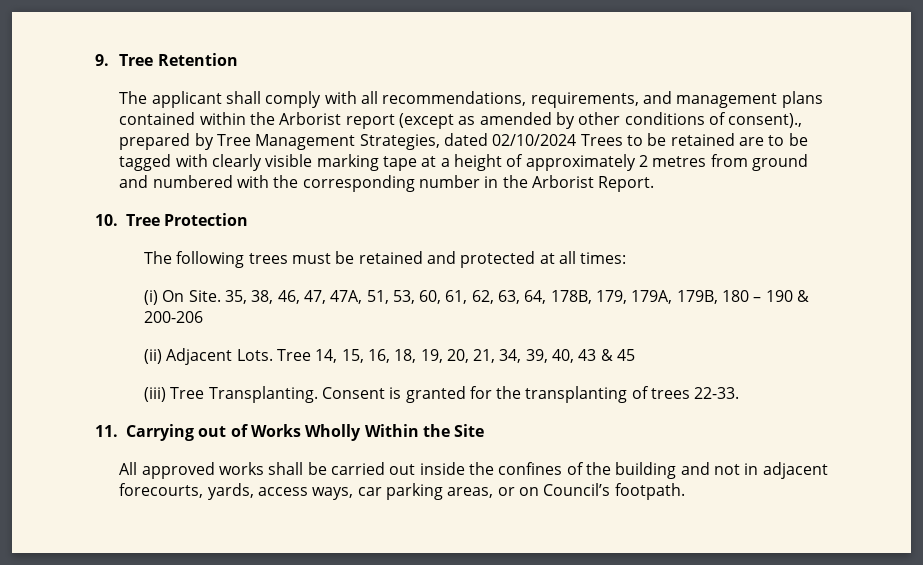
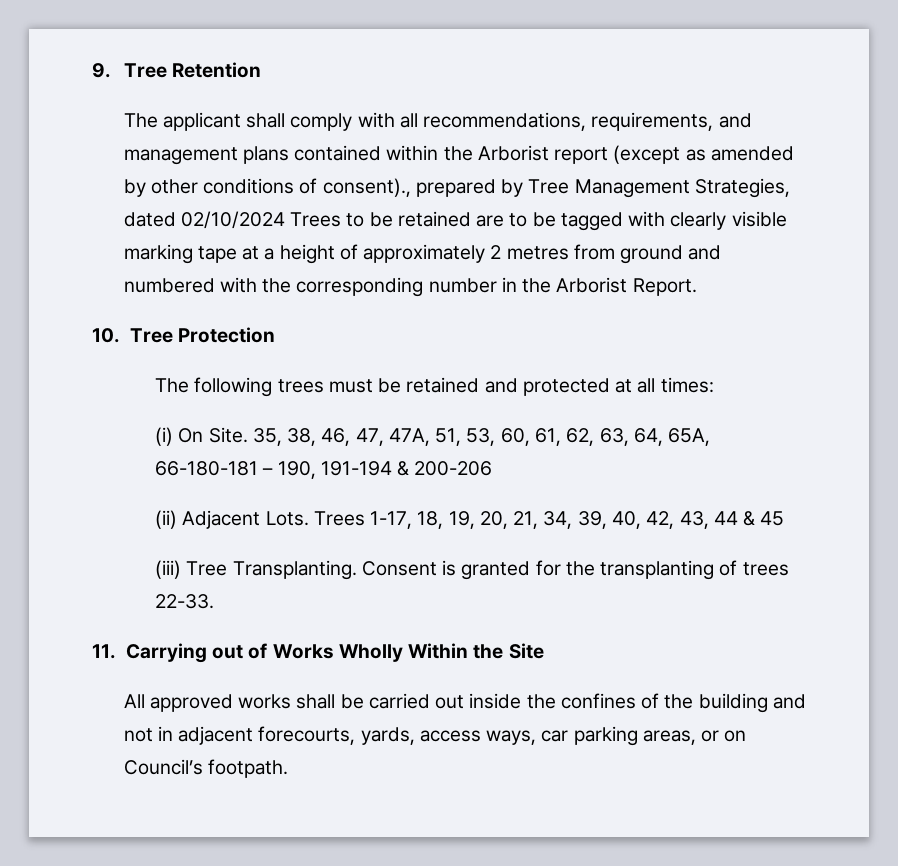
- 35, 38, 46, 47, 47A, 51, 53, 60, 61, 62, 63, 64, 178B, 179, 179A, 179B, 180 – 190 & 200-206
+ 35, 38, 46, 47, 47A, 51, 53, 60, 61, 62, 63, 64, 65A, 66-180-181 – 190, 191-194 & 200-206
- Tree 14, 15, 16, 18, 19, 20, 21, 34, 39, 40, 43 & 45
+ Trees 1-17, 18, 19, 20, 21, 34, 39, 40, 42, 43, 44 & 45

